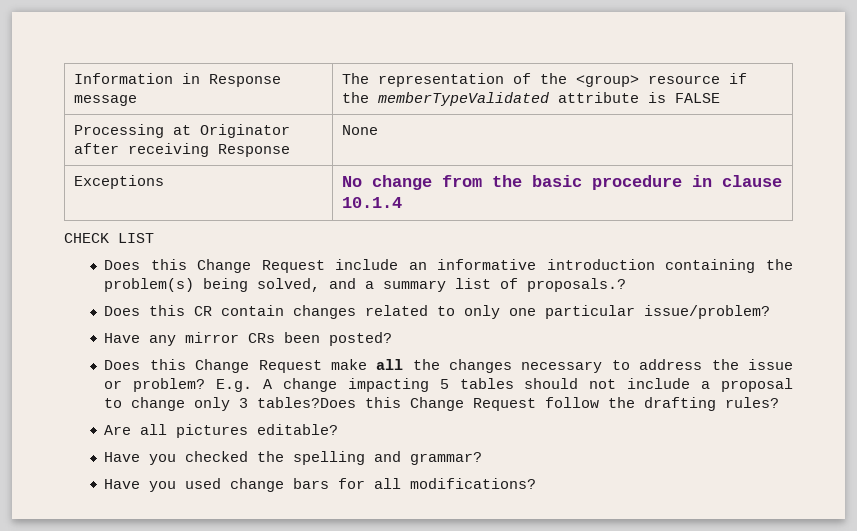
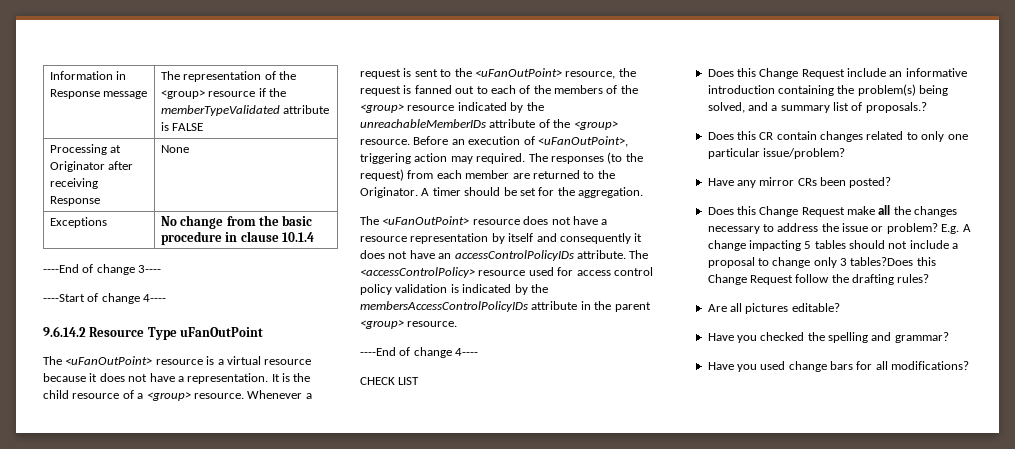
+ ----End of change 3----
+ ----Start of change 4----
+ 9.6.14.2 Resource Type uFanOutPoint
+ The <uFanOutPoint> resource is a virtual resource because it does not have a representation. It is the child resource of a <group> resource. Whenever a request is sent to the <uFanOutPoint> resource, the request is fanned out to each of the members of the <group> resource indicated by the unreachableMemberIDs attribute of the <group> resource. Before an execution of <uFanOutPoint>, triggering action may required. The responses (to the request) from each member are returned to the Originator. A timer should be set for the aggregation.
+ The <uFanOutPoint> resource does not have a resource representation by itself and consequently it does not have an accessControlPolicyIDs attribute. The <accessControlPolicy> resource used for access control policy validation is indicated by the membersAccessControlPolicyIDs attribute in the parent <group> resource.
+ ----End of change 4----

